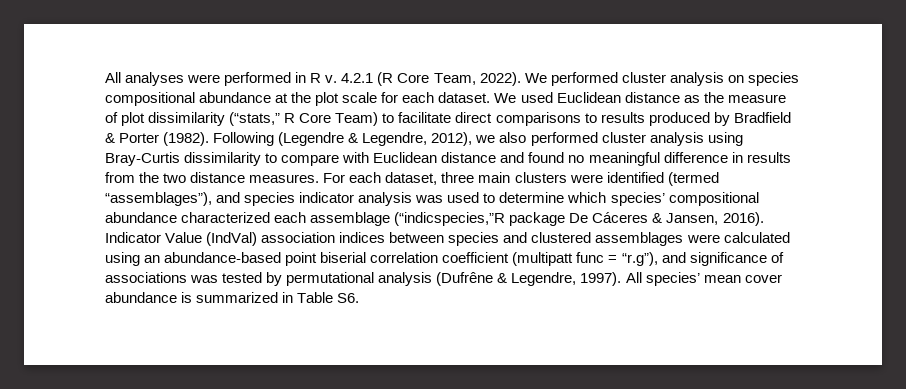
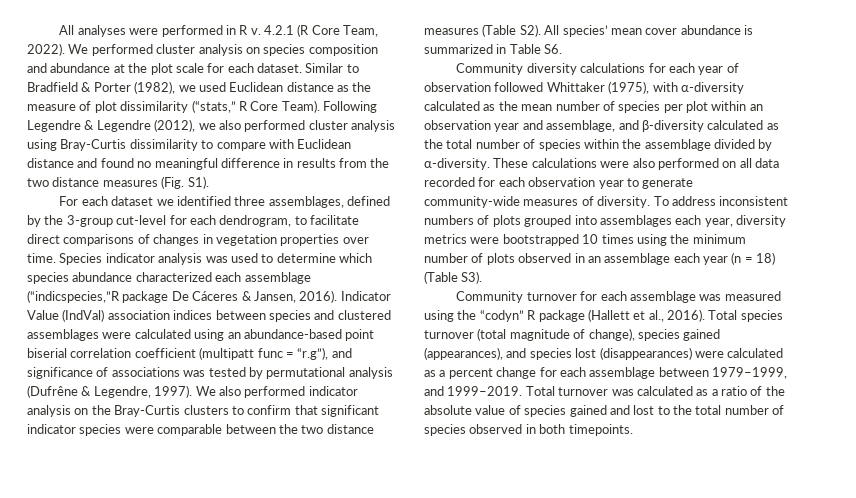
- We performed cluster analysis on species compositional abundance at the plot scale for each dataset.
+ We performed cluster analysis on species composition and abundance at the plot scale for each dataset.
- We used Euclidean distance as the measure of plot dissimilarity (“stats,” R Core Team) to facilitate direct comparisons to results produced by Bradfield & Porter (1982). Following (Legendre & Legendre, 2012), we also performed cluster analysis using Bray-Curtis dissimilarity to compare with Euclidean distance and found no meaningful difference in results from the two distance measures. For each dataset, three main clusters were identified (termed “assemblages”), and species indicator analysis was used to determine which species’ compositional abundance characterized each assemblage (“indicspecies,”R package De Cáceres & Jansen, 2016).
+ Similar to Bradfield & Porter (1982), we used Euclidean distance as the measure of plot dissimilarity (“stats,” R Core Team). Following Legendre & Legendre (2012), we also performed cluster analysis using Bray-Curtis dissimilarity to compare with Euclidean distance and found no meaningful difference in results from the two distance measures (Fig. S1).
+ For each dataset we identified three assemblages, defined by the 3-group cut-level for each dendrogram, to facilitate direct comparisons of changes in vegetation properties over time. Species indicator analysis was used to determine which species abundance characterized each assemblage (“indicspecies,”R package De Cáceres & Jansen, 2016).
- All species’ mean cover abundance is summarized in Table S6.
+ We also performed indicator analysis on the Bray-Curtis clusters to confirm that significant indicator species were comparable between the two distance measures (Table S2). All species’ mean cover abundance is summarized in Table S6.
+ Community diversity calculations for each year of observation followed Whittaker (1975), with α-diversity calculated as the mean number of species per plot within an observation year and assemblage, and β-diversity calculated as the total number of species within the assemblage divided by α-diversity. These calculations were also performed on all data recorded for each observation year to generate community-wide measures of diversity. To address inconsistent numbers of plots grouped into assemblages each year, diversity metrics were bootstrapped 10 times using the minimum number of plots observed in an assemblage each year (n = 18) (Table S3).
+ Community turnover for each assemblage was measured using the “codyn” R package (Hallett et al., 2016). Total species turnover (total magnitude of change), species gained (appearances), and species lost (disappearances) were calculated as a percent change for each assemblage between 1979–1999, and 1999–2019. Total turnover was calculated as a ratio of the absolute value of species gained and lost to the total number of species observed in both timepoints.

